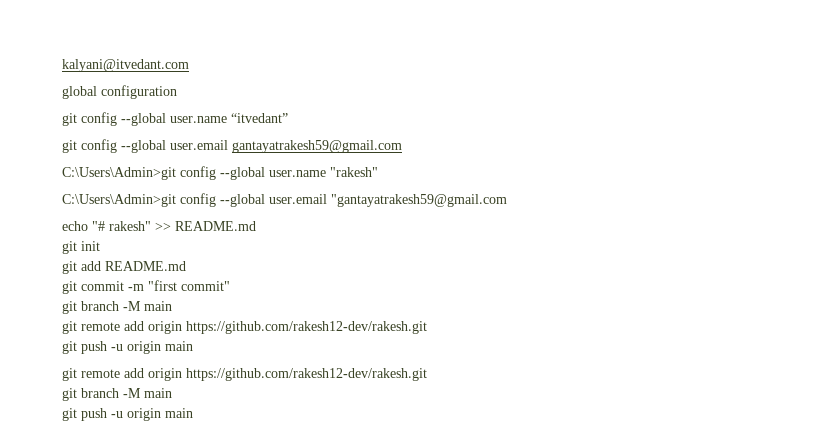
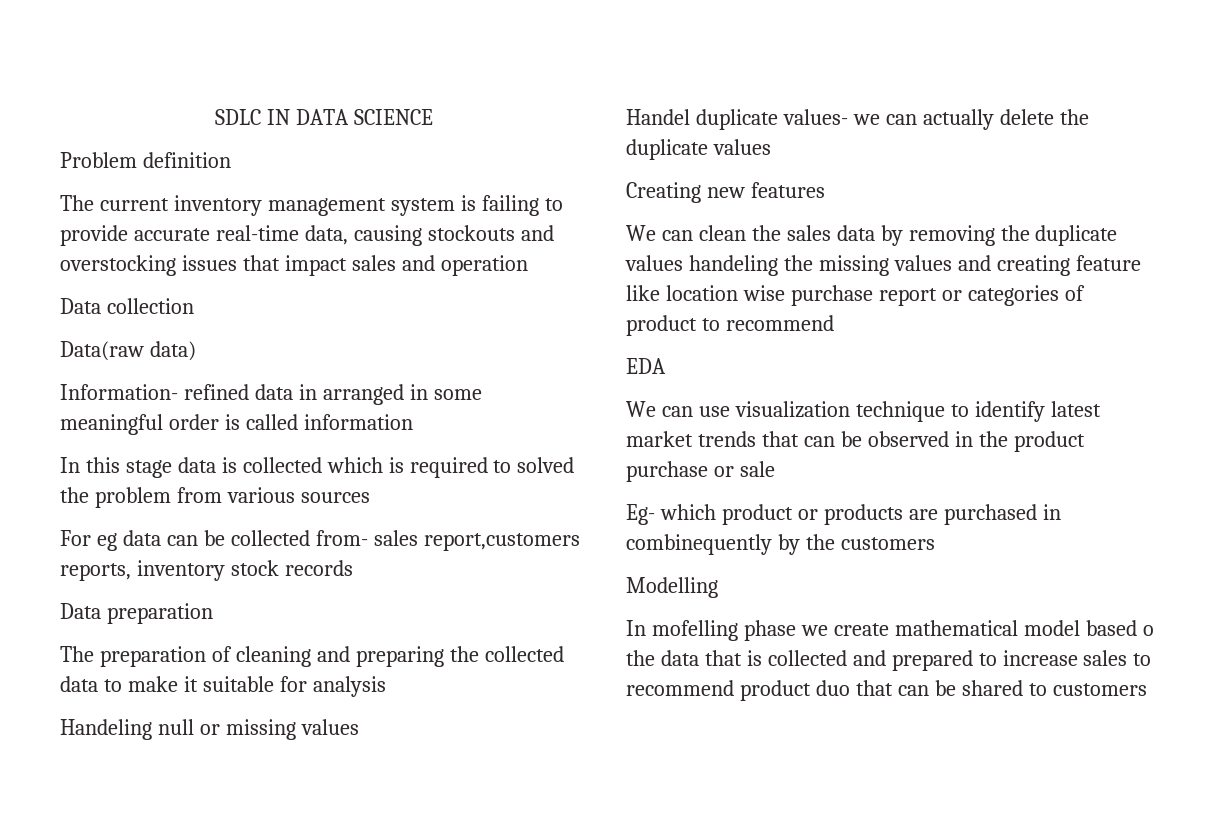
- kalyani@itvedant.com
- global configuration
- git config --global user.name “itvedant”
- git config --global user.email gantayatrakesh59@gmail.com
- C:\Users\Admin>git config --global user.name "rakesh"
- C:\Users\Admin>git config --global user.email "gantayatrakesh59@gmail.com
- echo "# rakesh" >> README.md
- git init
- git add README.md
- git commit -m "first commit"
- git branch -M main
- git remote add origin https://github.com/rakesh12-dev/rakesh.git
- git push -u origin main
- git remote add origin https://github.com/rakesh12-dev/rakesh.git
- git branch -M main
- git push -u origin main
+ SDLC IN DATA SCIENCE
+ Problem definition
+ The current inventory management system is failing to provide accurate real-time data, causing stockouts and overstocking issues that impact sales and operation
+ Data collection
+ Data(raw data)
+ Information- refined data in arranged in some meaningful order is called information
+ In this stage data is collected which is required to solved the problem from various sources
+ For eg data can be collected from- sales report,customers reports, inventory stock records
+ Data preparation
+ The preparation of cleaning and preparing the collected data to make it suitable for analysis
+ Handeling null or missing values
+ Handel duplicate values- we can actually delete the duplicate values
+ Creating new features
+ We can clean the sales data by removing the duplicate values handeling the missing values and creating feature like location wise purchase report or categories of product to recommend
+ EDA
+ We can use visualization technique to identify latest market trends that can be observed in the product purchase or sale
+ Eg- which product or products are purchased in combinequently by the customers
+ Modelling
+ In mofelling phase we create mathematical model based o the data that is collected and prepared to increase sales to recommend product duo that can be shared to customers

